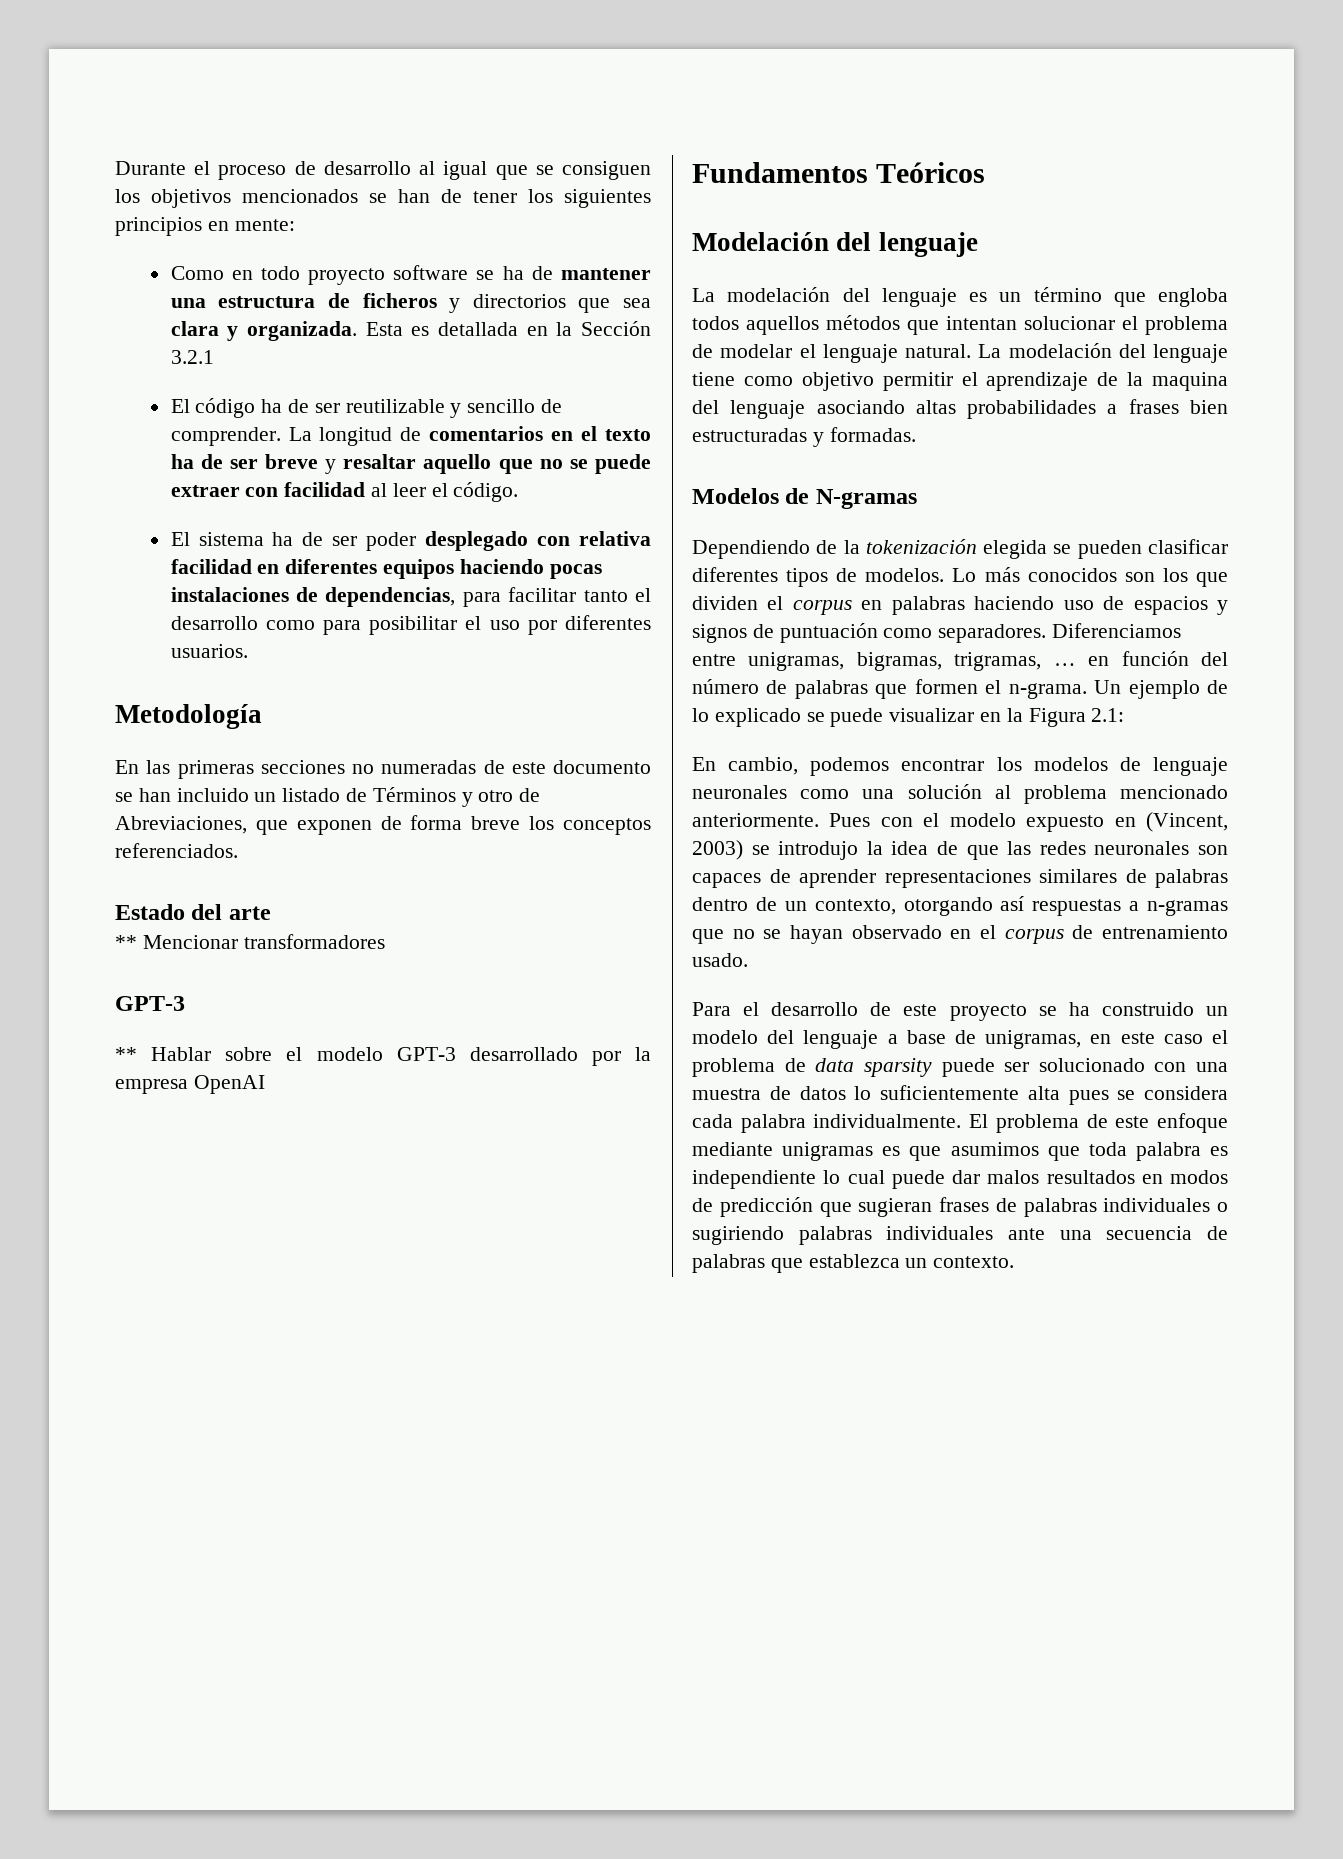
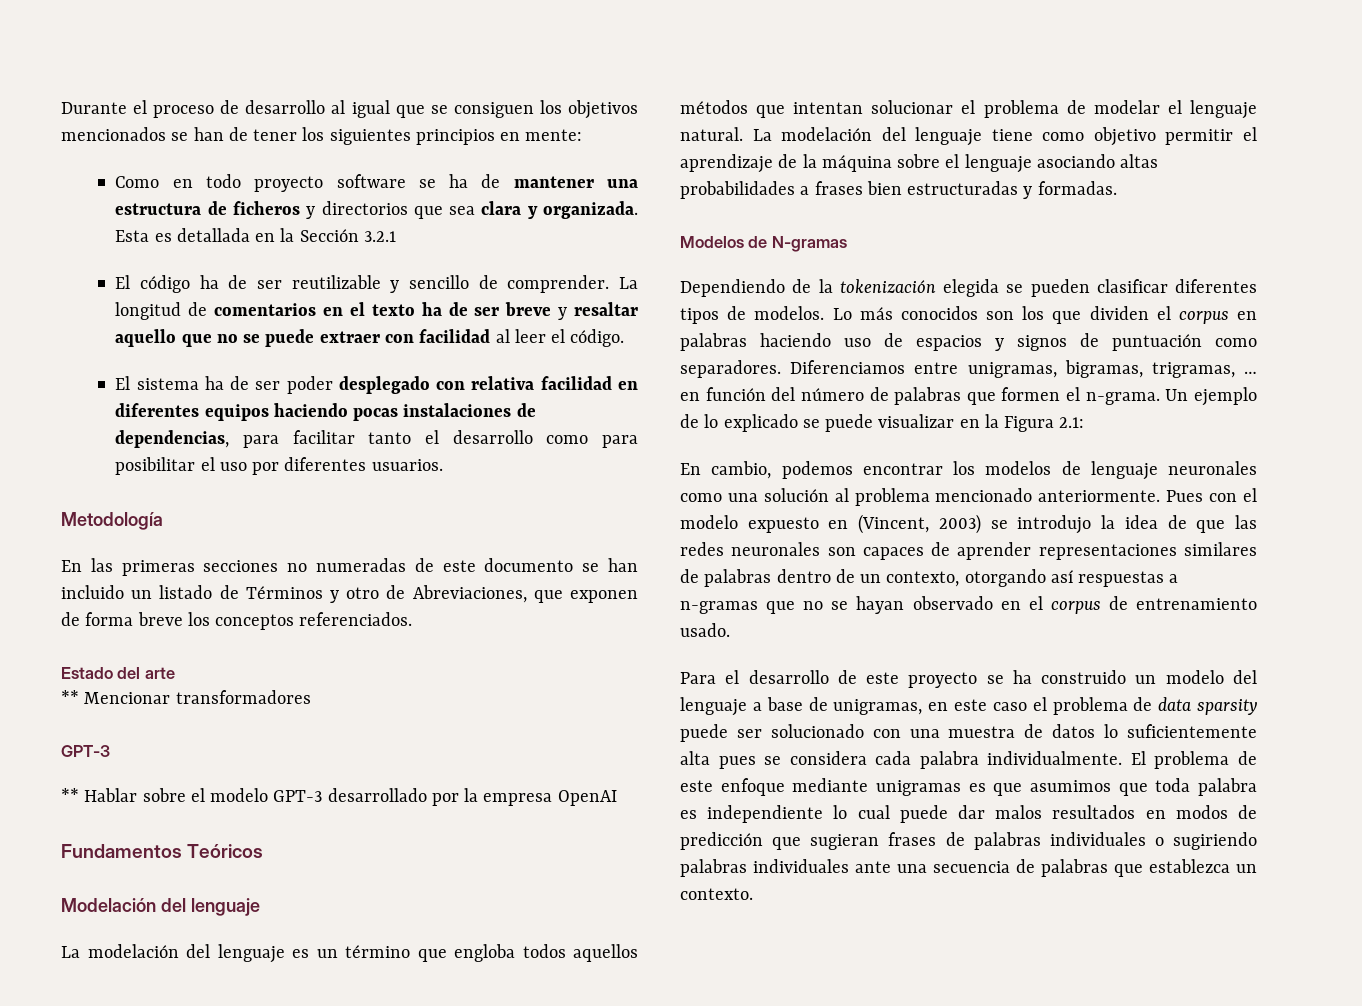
- La modelación del lenguaje tiene como objetivo permitir el aprendizaje de la maquina del lenguaje asociando altas probabilidades a frases bien estructuradas y formadas.
+ La modelación del lenguaje tiene como objetivo permitir el aprendizaje de la máquina sobre el lenguaje asociando altas probabilidades a frases bien estructuradas y formadas.

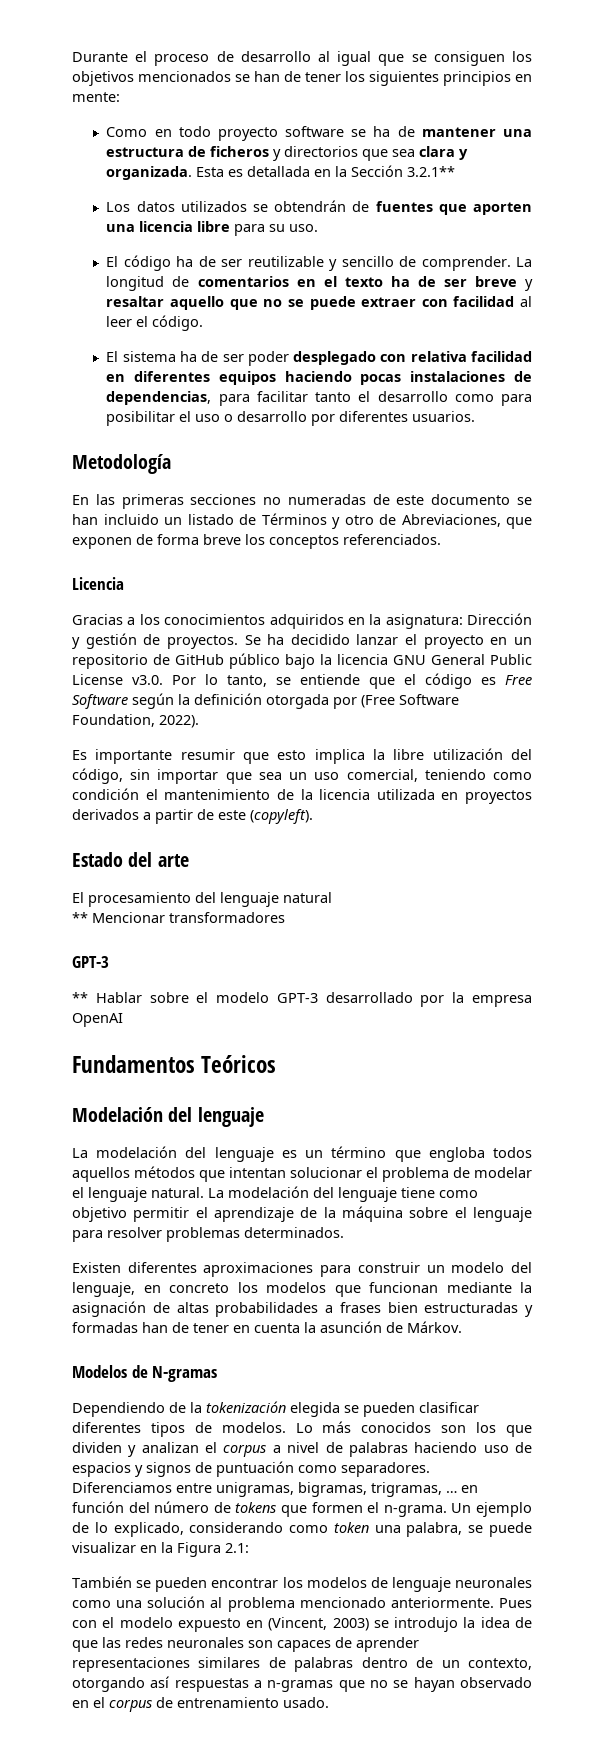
- Esta es detallada en la Sección 3.2.1
+ Esta es detallada en la Sección 3.2.1**
+ Los datos utilizados se obtendrán de fuentes que aporten una licencia libre para su uso.
- El sistema ha de ser poder desplegado con relativa facilidad en diferentes equipos haciendo pocas instalaciones de dependencias, para facilitar tanto el desarrollo como para posibilitar el uso por diferentes usuarios.
+ El sistema ha de ser poder desplegado con relativa facilidad en diferentes equipos haciendo pocas instalaciones de dependencias, para facilitar tanto el desarrollo como para posibilitar el uso o desarrollo por diferentes usuarios.
+ Licencia
+ Gracias a los conocimientos adquiridos en la asignatura: Dirección y gestión de proyectos. Se ha decidido lanzar el proyecto en un repositorio de GitHub público bajo la licencia GNU General Public License v3.0. Por lo tanto, se entiende que el código es Free Software según la definición otorgada por (Free Software Foundation, 2022).
+ Es importante resumir que esto implica la libre utilización del código, sin importar que sea un uso comercial, teniendo como condición el mantenimiento de la licencia utilizada en proyectos derivados a partir de este (copyleft).
  Estado del arte
+ El procesamiento del lenguaje natural
- La modelación del lenguaje tiene como objetivo permitir el aprendizaje de la máquina sobre el lenguaje asociando altas probabilidades a frases bien estructuradas y formadas.
+ La modelación del lenguaje tiene como objetivo permitir el aprendizaje de la máquina sobre el lenguaje para resolver problemas determinados.
+ Existen diferentes aproximaciones para construir un modelo del lenguaje, en concreto los modelos que funcionan mediante la asignación de altas probabilidades a frases bien estructuradas y formadas han de tener en cuenta la asunción de Márkov.
- Lo más conocidos son los que dividen el corpus en palabras haciendo uso de espacios y signos de puntuación como separadores.
+ Lo más conocidos son los que dividen y analizan el corpus a nivel de palabras haciendo uso de espacios y signos de puntuación como separadores.
- Diferenciamos entre unigramas, bigramas, trigramas, … en función del número de palabras que formen el n-grama.
+ Diferenciamos entre unigramas, bigramas, trigramas, … en función del número de tokens que formen el n-grama.
- Un ejemplo de lo explicado se puede visualizar en la Figura 2.1:
+ Un ejemplo de lo explicado, considerando como token una palabra, se puede visualizar en la Figura 2.1:
- En cambio, podemos encontrar los modelos de lenguaje neuronales como una solución al problema mencionado anteriormente.
+ También se pueden encontrar los modelos de lenguaje neuronales como una solución al problema mencionado anteriormente.
- Para el desarrollo de este proyecto se ha construido un modelo del lenguaje a base de unigramas, en este caso el problema de data sparsity puede ser solucionado con una muestra de datos lo suficientemente alta pues se considera cada palabra individualmente. El problema de este enfoque mediante unigramas es que asumimos que toda palabra es independiente lo cual puede dar malos resultados en modos de predicción que sugieran frases de palabras individuales o sugiriendo palabras individuales ante una secuencia de palabras que establezca un contexto.

